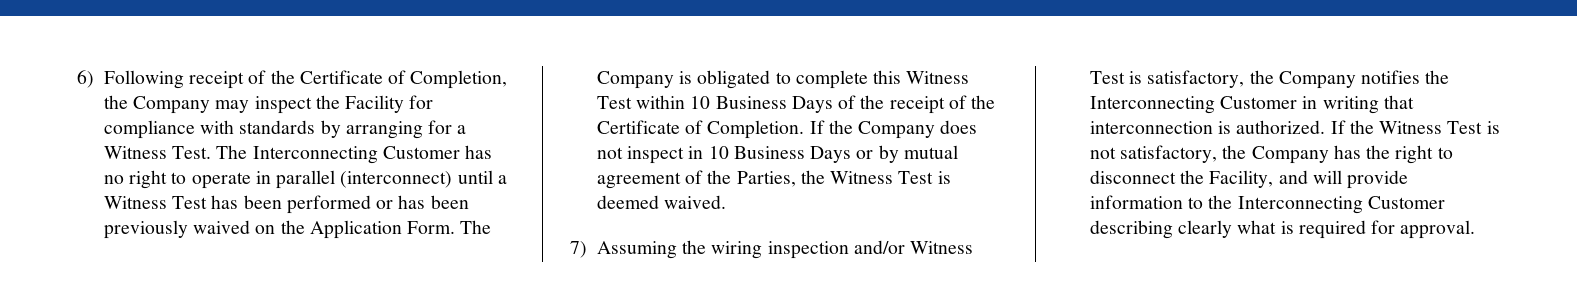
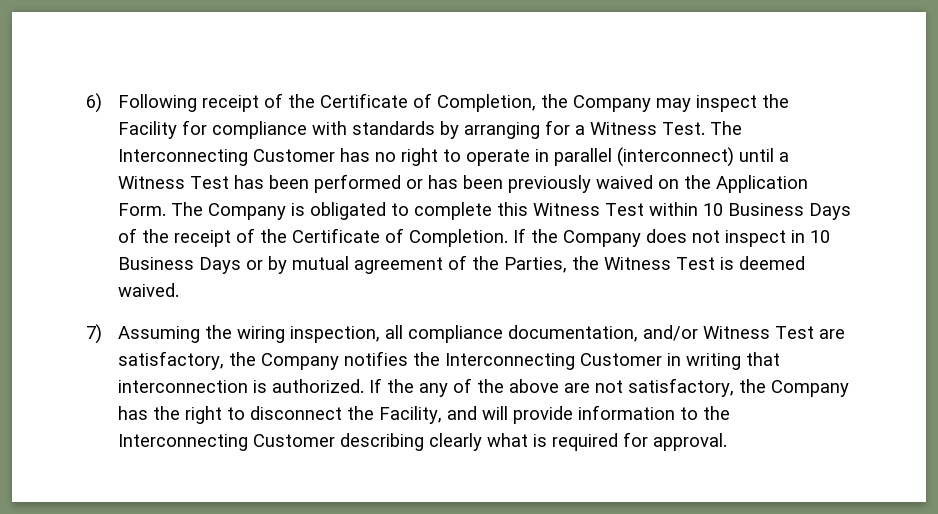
- 7) Assuming the wiring inspection and/or Witness Test is satisfactory, the Company notifies the Interconnecting Customer in writing that interconnection is authorized.
+ 7) Assuming the wiring inspection, all compliance documentation, and/or Witness Test are satisfactory, the Company notifies the Interconnecting Customer in writing that interconnection is authorized.
- If the Witness Test is not satisfactory, the Company has the right to disconnect the Facility, and will provide information to the Interconnecting Customer describing clearly what is required for approval.
+ If the any of the above are not satisfactory, the Company has the right to disconnect the Facility, and will provide information to the Interconnecting Customer describing clearly what is required for approval.

